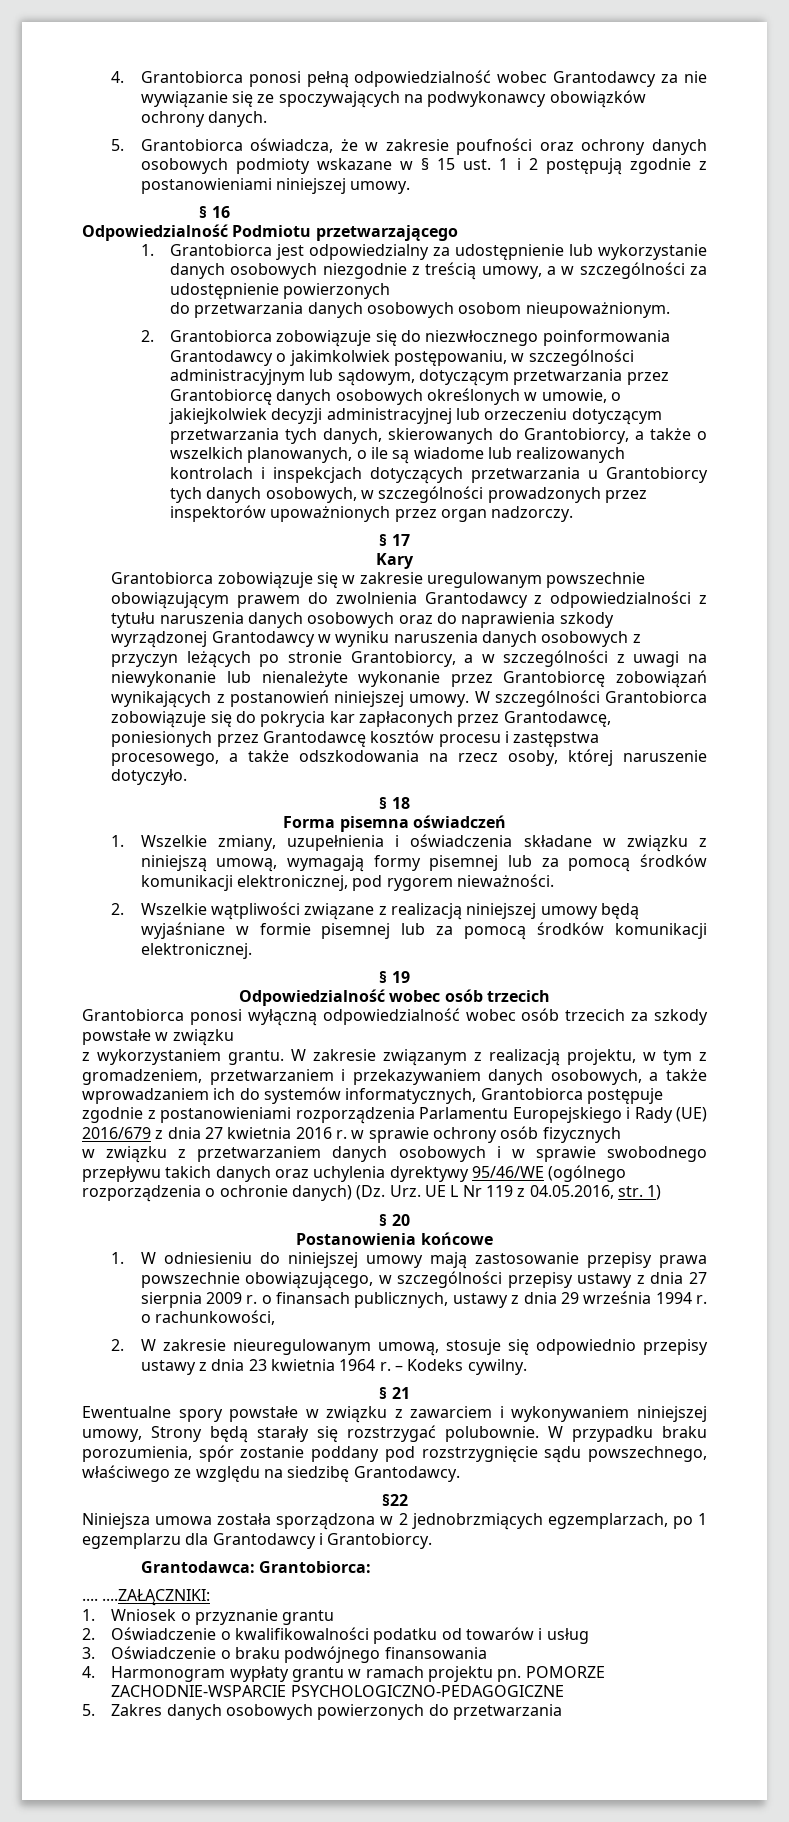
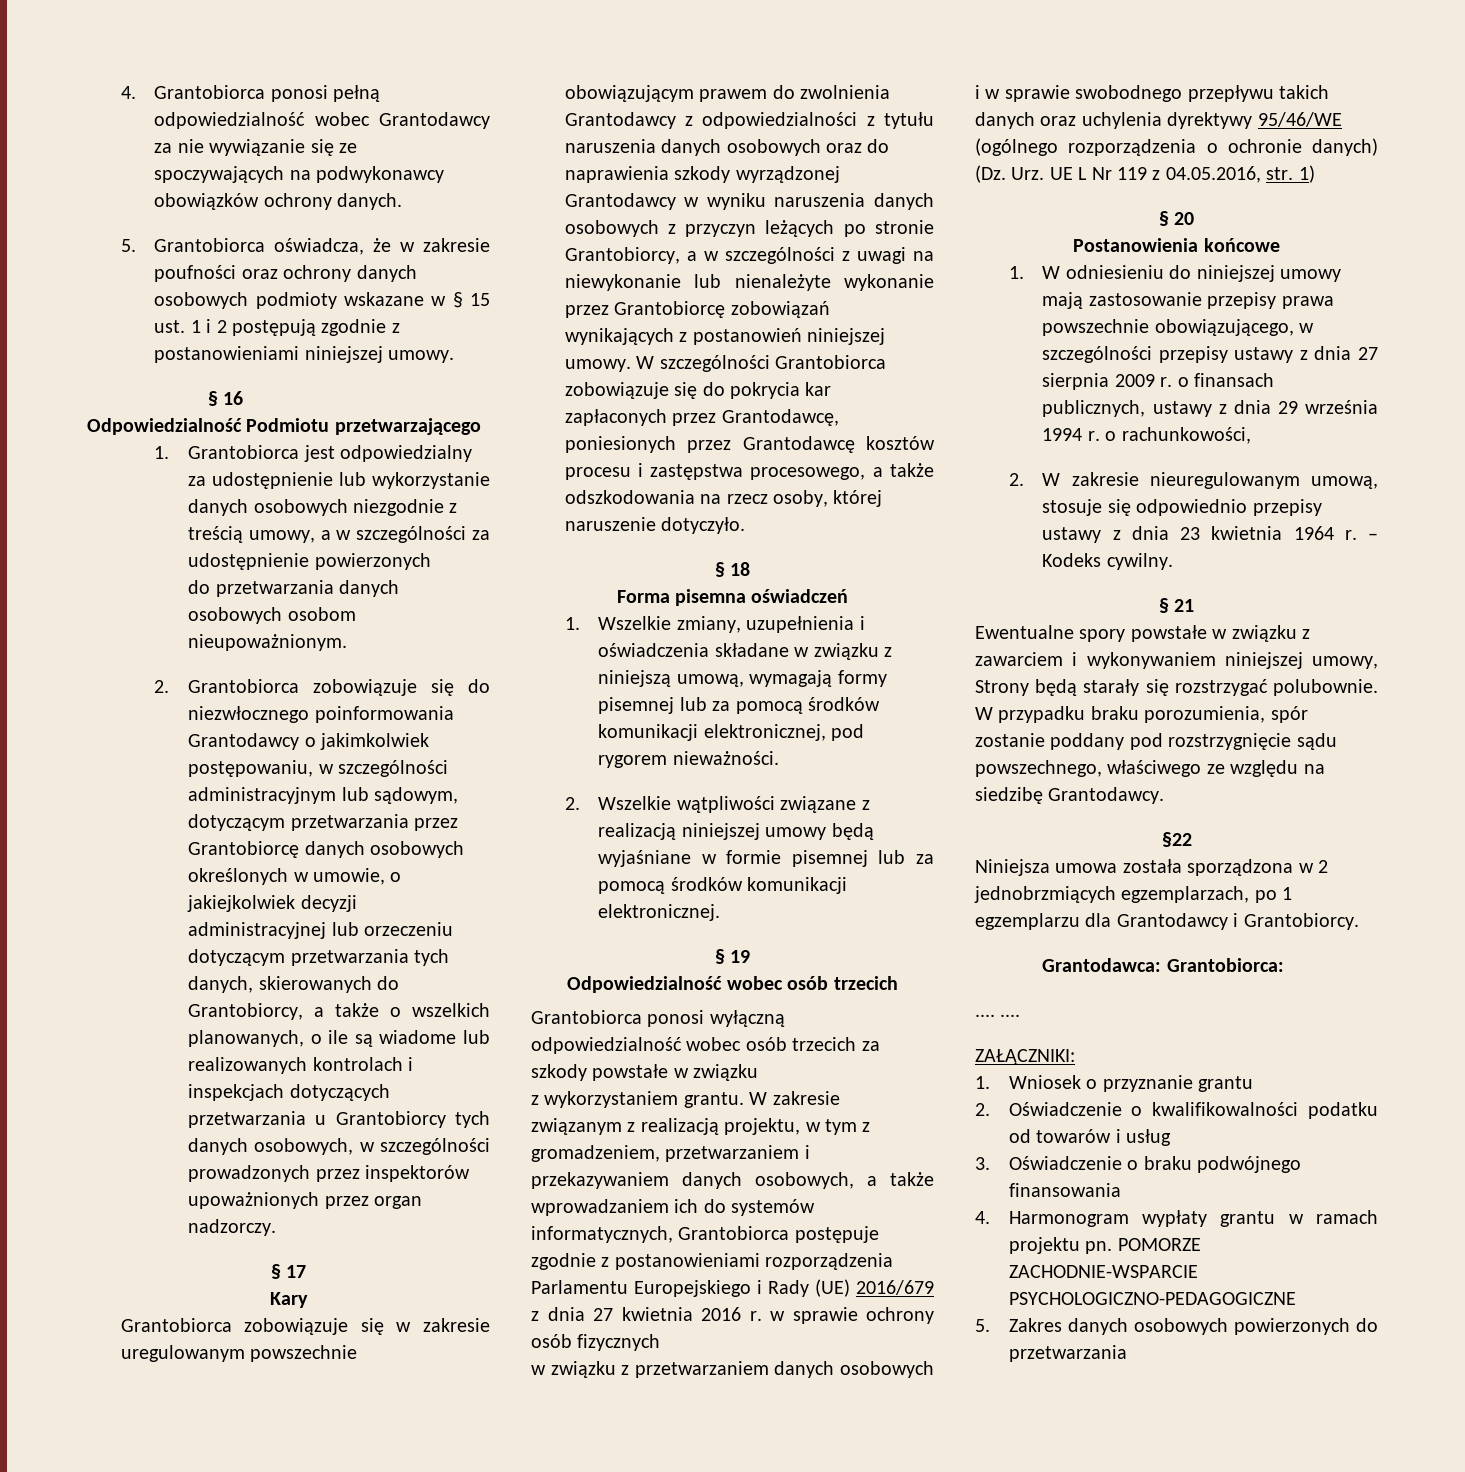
- .... ....ZAŁĄCZNIKI:
+ .... ....
+ ZAŁĄCZNIKI:

